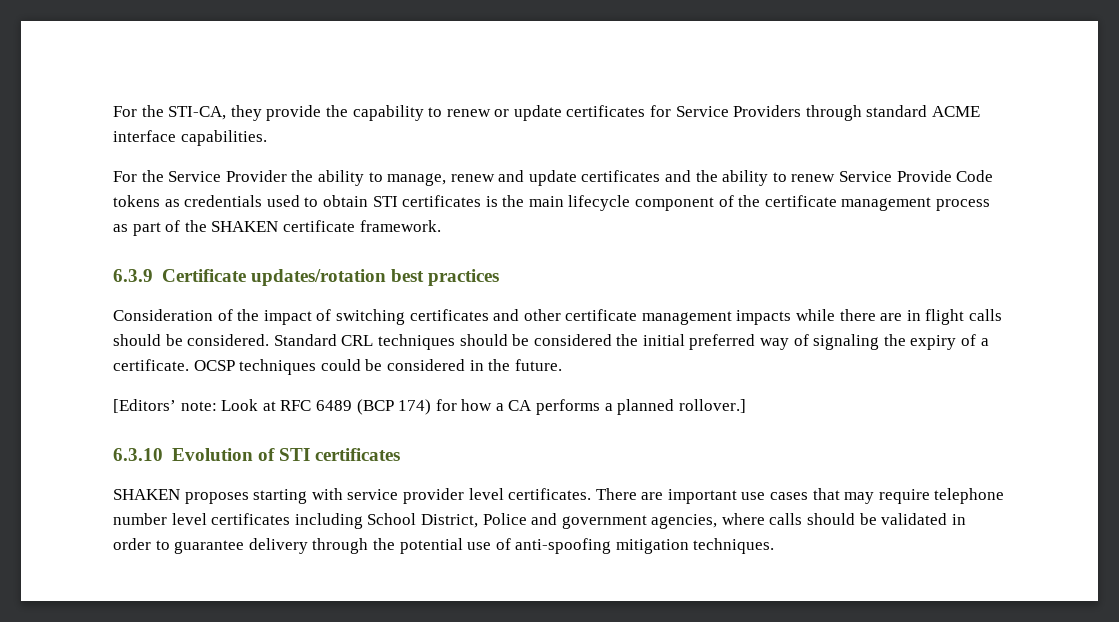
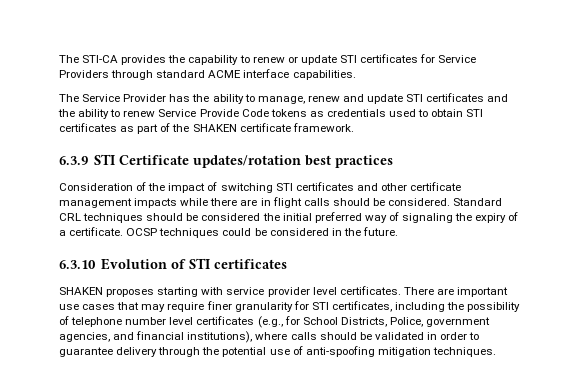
- For the STI-CA, they provide the capability to renew or update certificates for Service Providers through standard ACME interface capabilities.
+ The STI-CA provides the capability to renew or update STI certificates for Service Providers through standard ACME interface capabilities.
- For the Service Provider the ability to manage, renew and update certificates and the ability to renew Service Provide Code tokens as credentials used to obtain STI certificates is the main lifecycle component of the certificate management process as part of the SHAKEN certificate framework.
+ The Service Provider has the ability to manage, renew and update STI certificates and the ability to renew Service Provide Code tokens as credentials used to obtain STI certificates as part of the SHAKEN certificate framework.
- 6.3.9 Certificate updates/rotation best practices
+ 6.3.9 STI Certificate updates/rotation best practices
- Consideration of the impact of switching certificates and other certificate management impacts while there are in flight calls should be considered.
+ Consideration of the impact of switching STI certificates and other certificate management impacts while there are in flight calls should be considered.
- [Editors’ note: Look at RFC 6489 (BCP 174) for how a CA performs a planned rollover.]
- There are important use cases that may require telephone number level certificates including School District, Police and government agencies, where calls should be validated in order to guarantee delivery through the potential use of anti-spoofing mitigation techniques.
+ There are important use cases that may require finer granularity for STI certificates, including the possibility of telephone number level certificates (e.g., for School Districts, Police, government agencies, and financial institutions), where calls should be validated in order to guarantee delivery through the potential use of anti-spoofing mitigation techniques.

